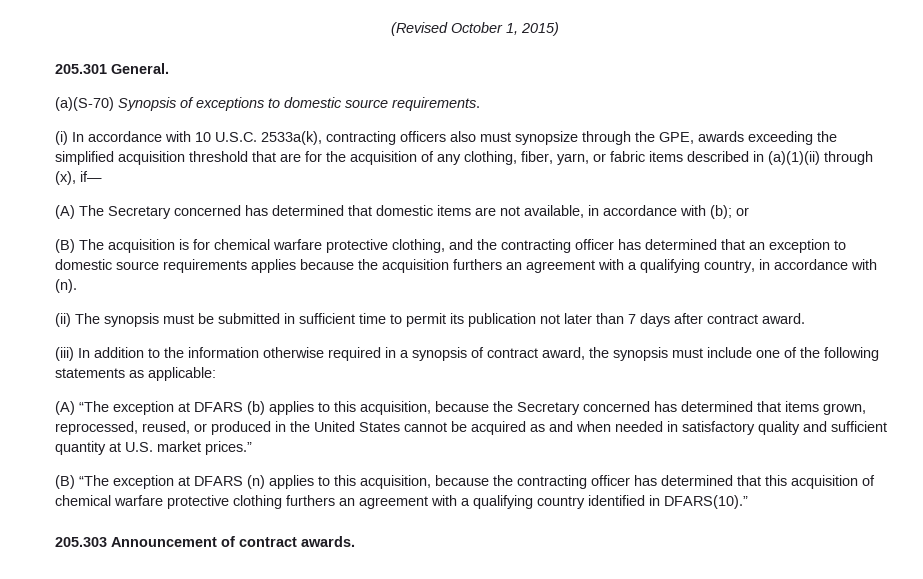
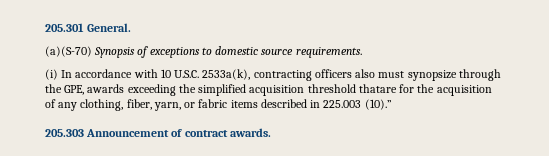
- (Revised October 1, 2015)
- (i) In accordance with 10 U.S.C. 2533a(k), contracting officers also must synopsize through the GPE, awards exceeding the simplified acquisition threshold that are for the acquisition of any clothing, fiber, yarn, or fabric items described in (a)(1)(ii) through (x), if—
- (A) The Secretary concerned has determined that domestic items are not available, in accordance with (b); or
- (B) The acquisition is for chemical warfare protective clothing, and the contracting officer has determined that an exception to domestic source requirements applies because the acquisition furthers an agreement with a qualifying country, in accordance with (n).
- (ii) The synopsis must be submitted in sufficient time to permit its publication not later than 7 days after contract award.
- (iii) In addition to the information otherwise required in a synopsis of contract award, the synopsis must include one of the following statements as applicable:
- (A) “The exception at DFARS (b) applies to this acquisition, because the Secretary concerned has determined that items grown, reprocessed, reused, or produced in the United States cannot be acquired as and when needed in satisfactory quality and sufficient quantity at U.S. market prices.”
- (B) “The exception at DFARS (n) applies to this acquisition, because the contracting officer has determined that this acquisition of chemical warfare protective clothing furthers an agreement with a qualifying country identified in DFARS(10).”
+ (i) In accordance with 10 U.S.C. 2533a(k), contracting officers also must synopsize through the GPE, awards exceeding the simplified acquisition threshold thatare for the acquisition of any clothing, fiber, yarn, or fabric items described in 225.003 (10).”

